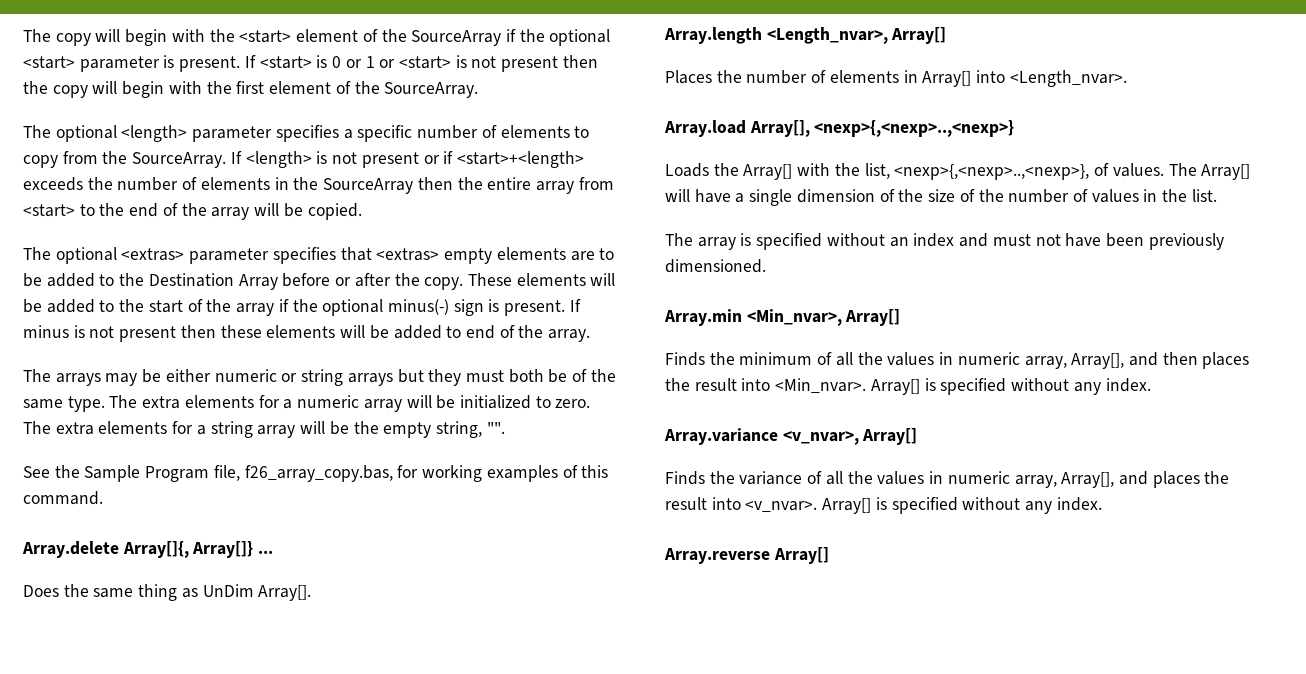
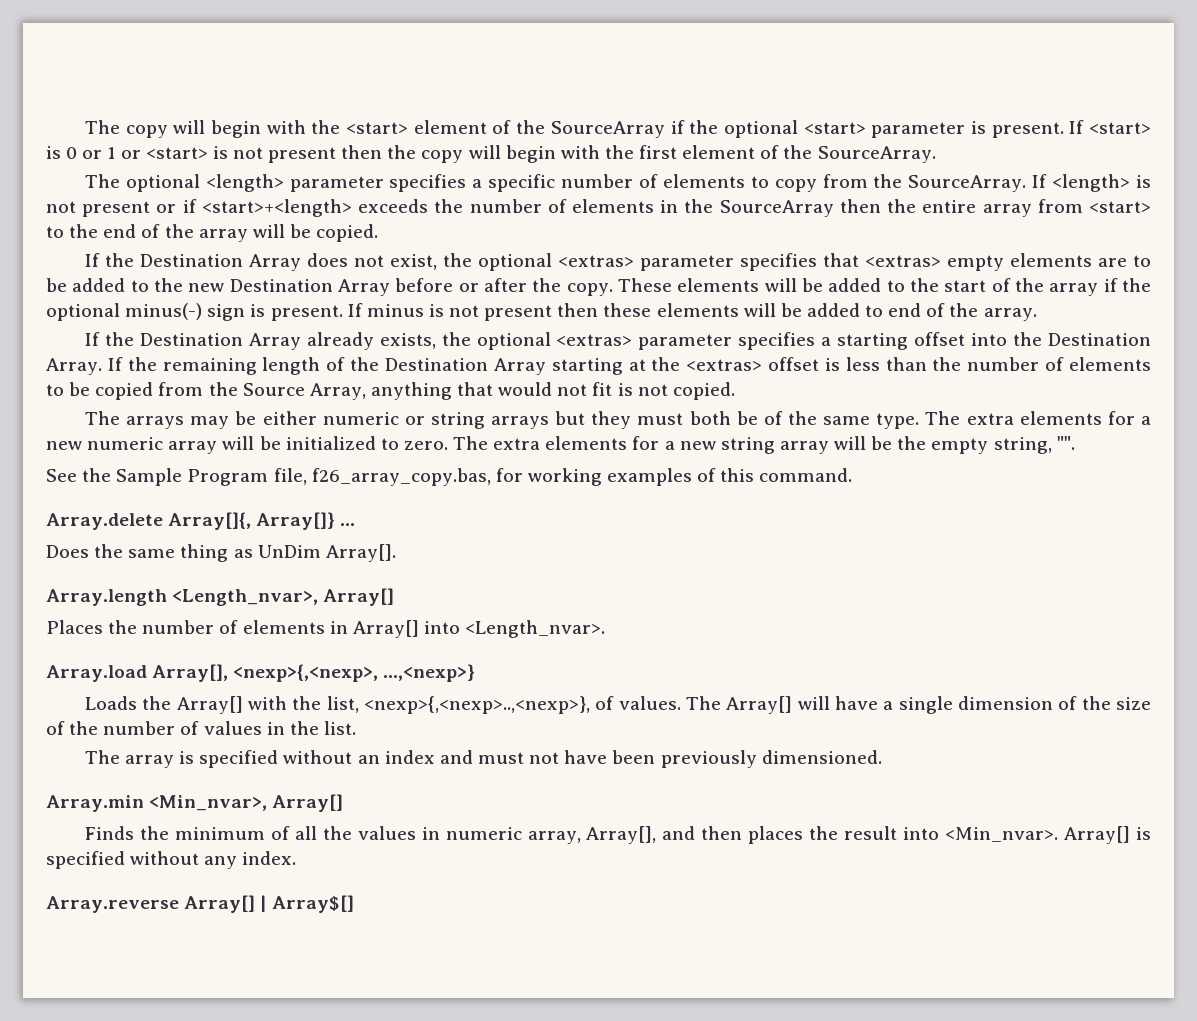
- The optional <extras> parameter specifies that <extras> empty elements are to be added to the Destination Array before or after the copy.
+ If the Destination Array does not exist, the optional <extras> parameter specifies that <extras> empty elements are to be added to the new Destination Array before or after the copy.
+ If the Destination Array already exists, the optional <extras> parameter specifies a starting offset into the Destination Array. If the remaining length of the Destination Array starting at the <extras> offset is less than the number of elements to be copied from the Source Array, anything that would not fit is not copied.
- The extra elements for a numeric array will be initialized to zero.
+ The extra elements for a new numeric array will be initialized to zero.
- The extra elements for a string array will be the empty string, "".
+ The extra elements for a new string array will be the empty string, "".
- Array.load Array[], <nexp>{,<nexp>..,<nexp>}
+ Array.load Array[], <nexp>{,<nexp>, ...,<nexp>}
- Array.variance <v_nvar>, Array[]
- Finds the variance of all the values in numeric array, Array[], and places the result into <v_nvar>. Array[] is specified without any index.
- Array.reverse Array[]
+ Array.reverse Array[] | Array$[]

